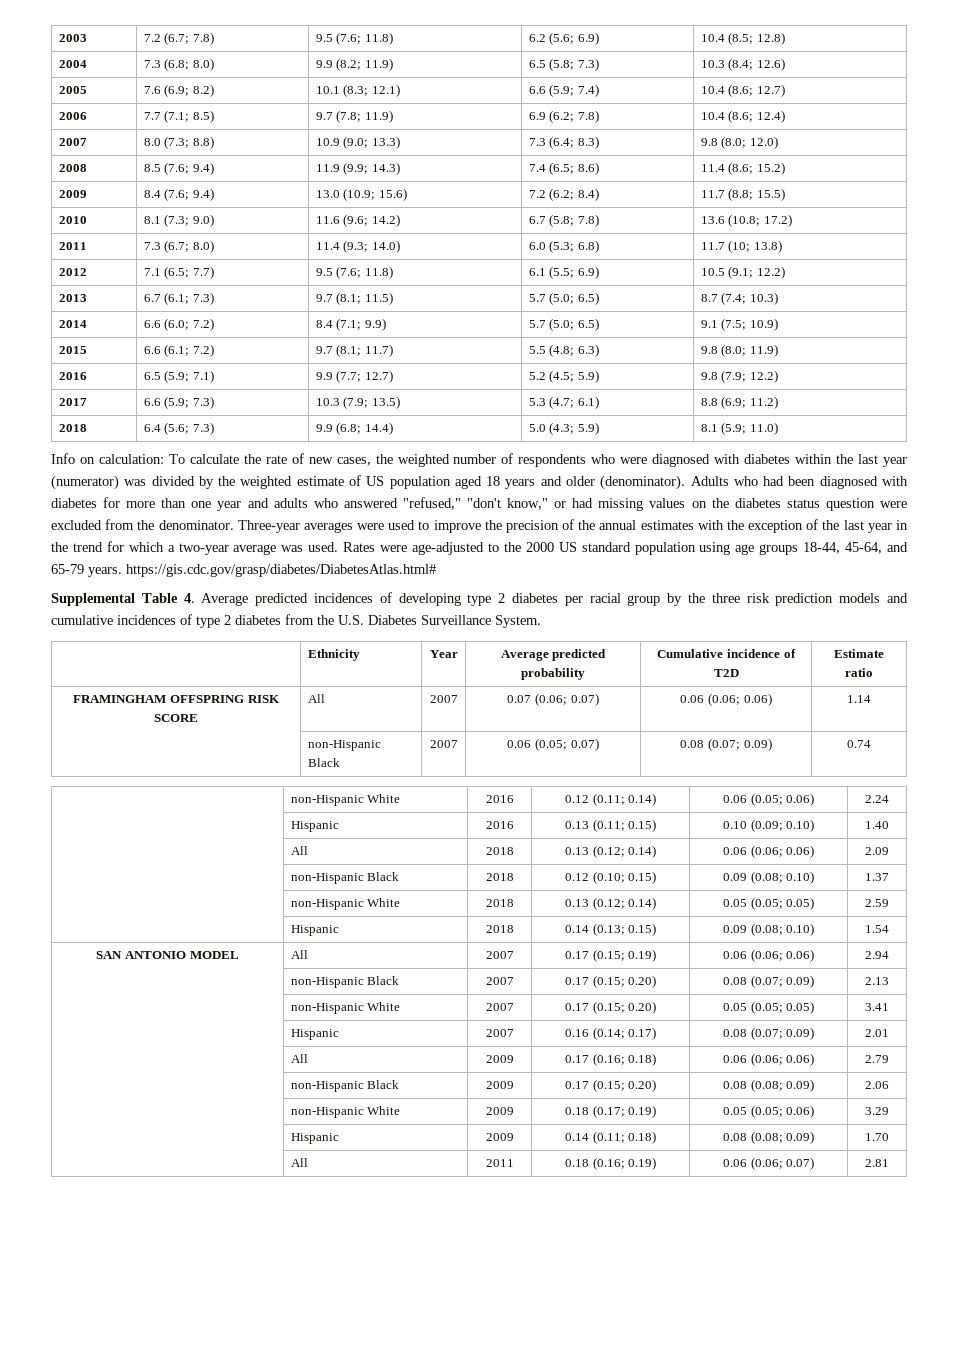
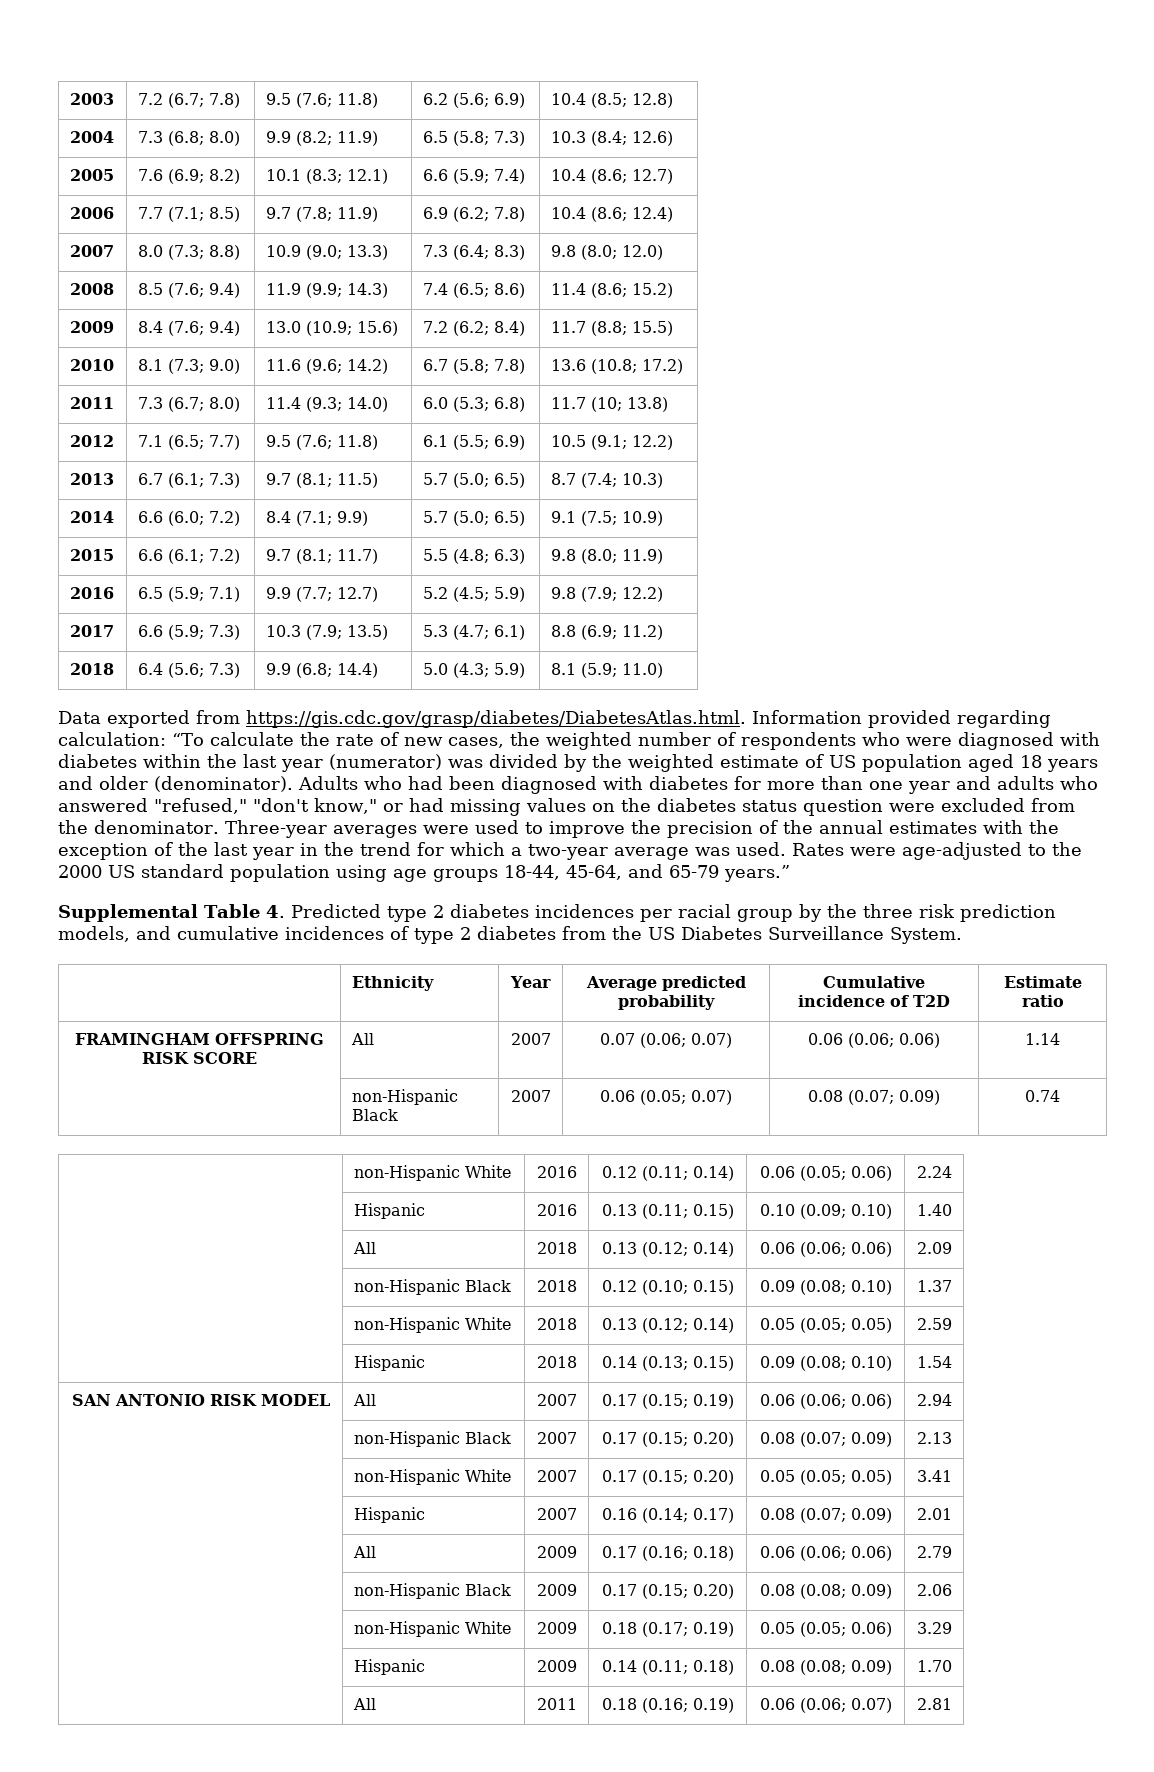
- Info on calculation: To calculate the rate of new cases, the weighted number of respondents who were diagnosed with diabetes within the last year (numerator) was divided by the weighted estimate of US population aged 18 years and older (denominator).
+ Data exported from https://gis.cdc.gov/grasp/diabetes/DiabetesAtlas.html. Information provided regarding calculation: “To calculate the rate of new cases, the weighted number of respondents who were diagnosed with diabetes within the last year (numerator) was divided by the weighted estimate of US population aged 18 years and older (denominator).
- Rates were age-adjusted to the 2000 US standard population using age groups 18-44, 45-64, and 65-79 years. https://gis.cdc.gov/grasp/diabetes/DiabetesAtlas.html#
+ Rates were age-adjusted to the 2000 US standard population using age groups 18-44, 45-64, and 65-79 years.”
- Supplemental Table 4. Average predicted incidences of developing type 2 diabetes per racial group by the three risk prediction models and cumulative incidences of type 2 diabetes from the U.S. Diabetes Surveillance System.
+ Supplemental Table 4. Predicted type 2 diabetes incidences per racial group by the three risk prediction models, and cumulative incidences of type 2 diabetes from the US Diabetes Surveillance System.
- SAN ANTONIO MODEL | All | 2007 | 0.17 (0.15; 0.19) | 0.06 (0.06; 0.06) | 2.94
+ SAN ANTONIO RISK MODEL | All | 2007 | 0.17 (0.15; 0.19) | 0.06 (0.06; 0.06) | 2.94

